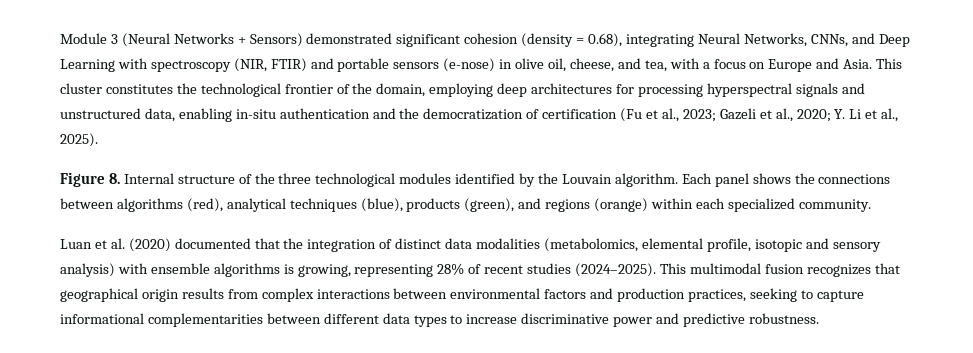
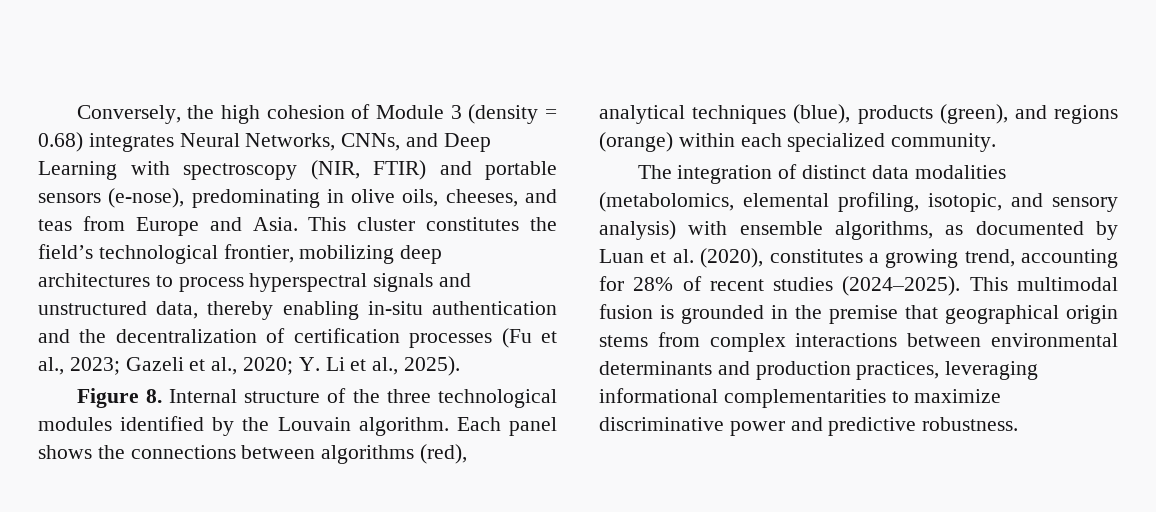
- Module 3 (Neural Networks + Sensors) demonstrated significant cohesion (density = 0.68), integrating Neural Networks, CNNs, and Deep Learning with spectroscopy (NIR, FTIR) and portable sensors (e-nose) in olive oil, cheese, and tea, with a focus on Europe and Asia.
+ Conversely, the high cohesion of Module 3 (density = 0.68) integrates Neural Networks, CNNs, and Deep Learning with spectroscopy (NIR, FTIR) and portable sensors (e-nose), predominating in olive oils, cheeses, and teas from Europe and Asia.
- This cluster constitutes the technological frontier of the domain, employing deep architectures for processing hyperspectral signals and unstructured data, enabling in-situ authentication and the democratization of certification (Fu et al., 2023; Gazeli et al., 2020; Y. Li et al., 2025).
+ This cluster constitutes the field’s technological frontier, mobilizing deep architectures to process hyperspectral signals and unstructured data, thereby enabling in-situ authentication and the decentralization of certification processes (Fu et al., 2023; Gazeli et al., 2020; Y. Li et al., 2025).
- Luan et al. (2020) documented that the integration of distinct data modalities (metabolomics, elemental profile, isotopic and sensory analysis) with ensemble algorithms is growing, representing 28% of recent studies (2024–2025).
+ The integration of distinct data modalities (metabolomics, elemental profiling, isotopic, and sensory analysis) with ensemble algorithms, as documented by Luan et al. (2020), constitutes a growing trend, accounting for 28% of recent studies (2024–2025).
- This multimodal fusion recognizes that geographical origin results from complex interactions between environmental factors and production practices, seeking to capture informational complementarities between different data types to increase discriminative power and predictive robustness.
+ This multimodal fusion is grounded in the premise that geographical origin stems from complex interactions between environmental determinants and production practices, leveraging informational complementarities to maximize discriminative power and predictive robustness.

